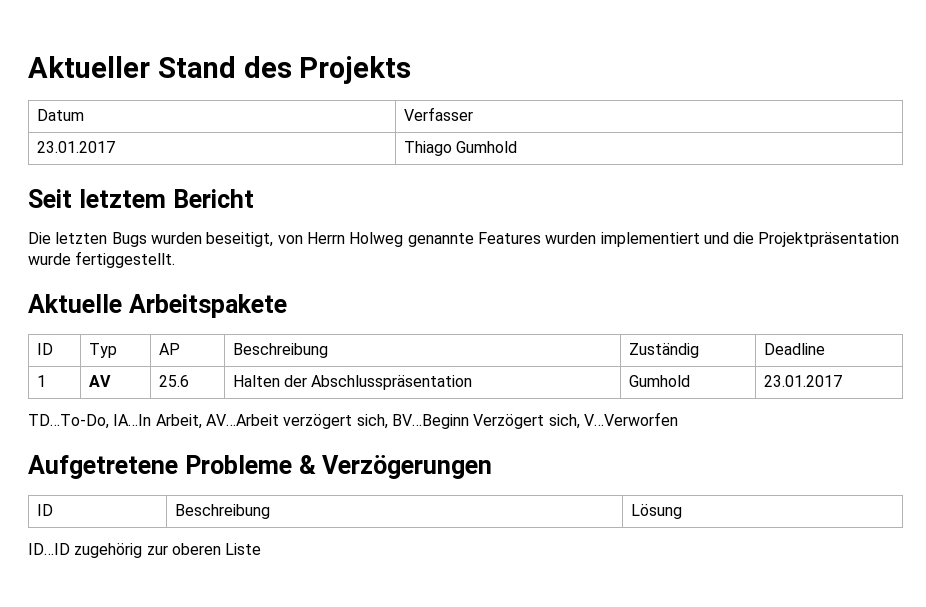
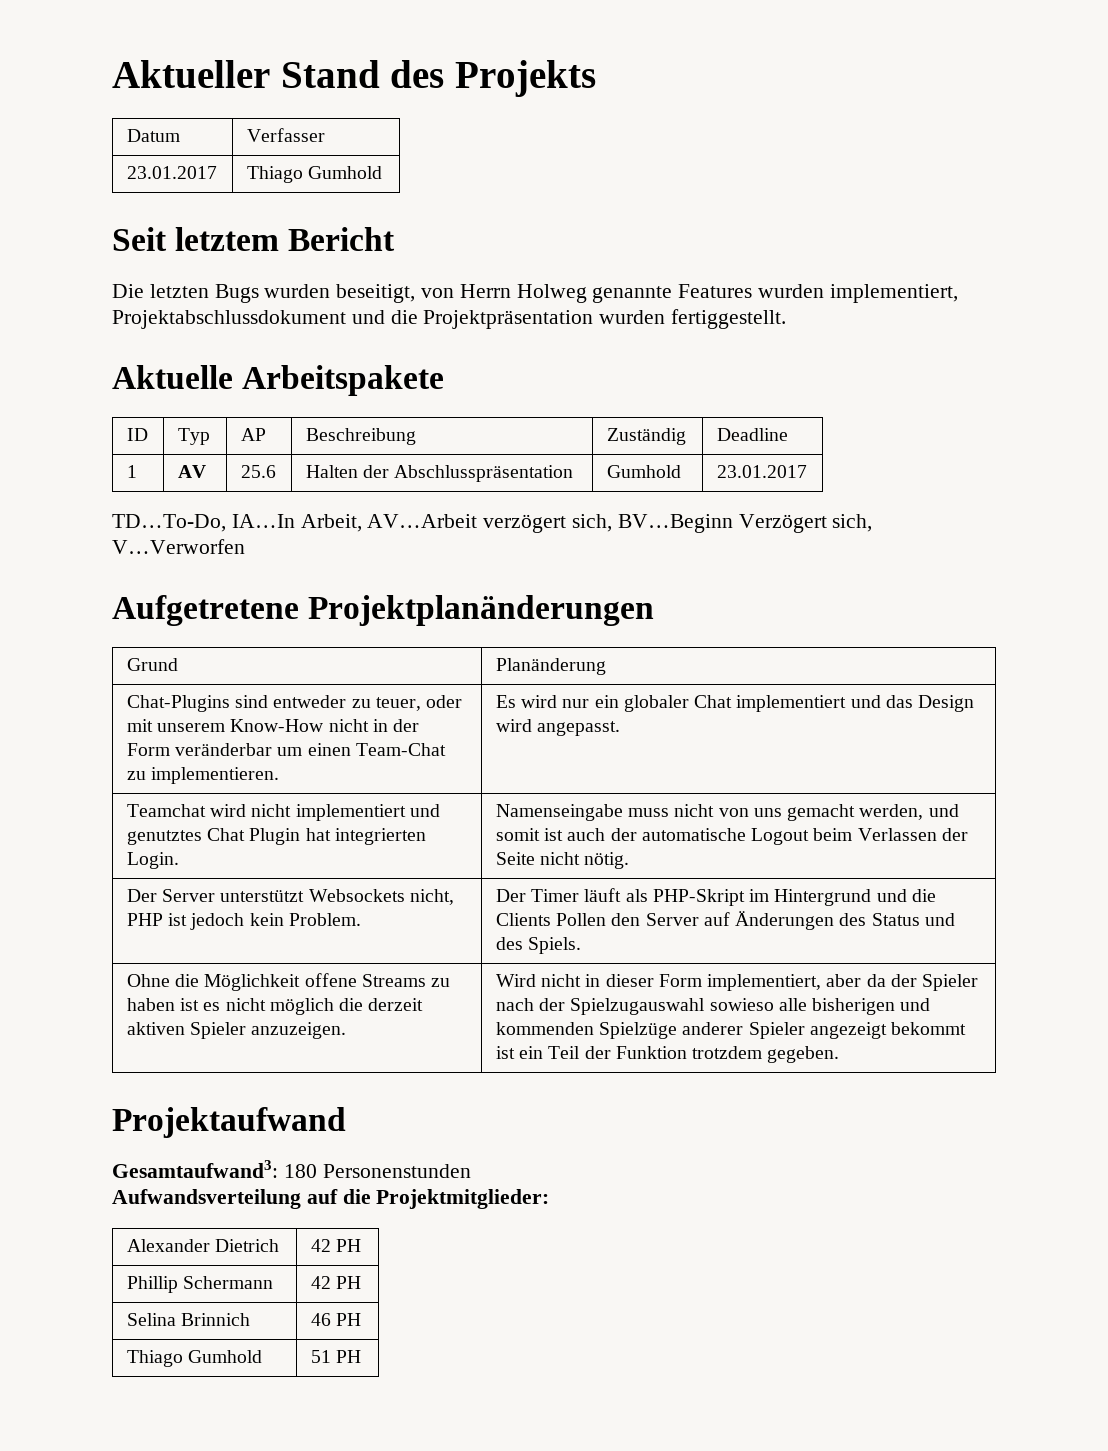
- Die letzten Bugs wurden beseitigt, von Herrn Holweg genannte Features wurden implementiert und die Projektpräsentation wurde fertiggestellt.
+ Die letzten Bugs wurden beseitigt, von Herrn Holweg genannte Features wurden implementiert, Projektabschlussdokument und die Projektpräsentation wurden fertiggestellt.
- Aufgetretene Probleme & Verzögerungen
- ID | Beschreibung | Lösung
- ID…ID zugehörig zur oberen Liste
+ Aufgetretene Projektplanänderungen
+ Grund | Planänderung
+ Chat-Plugins sind entweder zu teuer, oder mit unserem Know-How nicht in der Form veränderbar um einen Team-Chat zu implementieren. | Es wird nur ein globaler Chat implementiert und das Design wird angepasst.
+ Teamchat wird nicht implementiert und genutztes Chat Plugin hat integrierten Login. | Namenseingabe muss nicht von uns gemacht werden, und somit ist auch der automatische Logout beim Verlassen der Seite nicht nötig.
+ Der Server unterstützt Websockets nicht, PHP ist jedoch kein Problem. | Der Timer läuft als PHP-Skript im Hintergrund und die Clients Pollen den Server auf Änderungen des Status und des Spiels.
+ Ohne die Möglichkeit offene Streams zu haben ist es nicht möglich die derzeit aktiven Spieler anzuzeigen. | Wird nicht in dieser Form implementiert, aber da der Spieler nach der Spielzugauswahl sowieso alle bisherigen und kommenden Spielzüge anderer Spieler angezeigt bekommt ist ein Teil der Funktion trotzdem gegeben.
+ Projektaufwand
+ Gesamtaufwand3: 180 Personenstunden
+ Aufwandsverteilung auf die Projektmitglieder:
+ Alexander Dietrich | 42 PH
+ Phillip Schermann | 42 PH
+ Selina Brinnich | 46 PH
+ Thiago Gumhold | 51 PH

